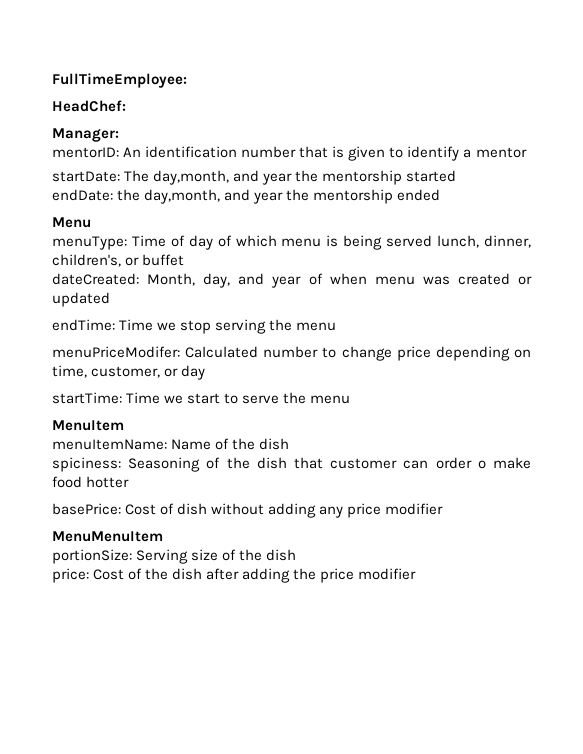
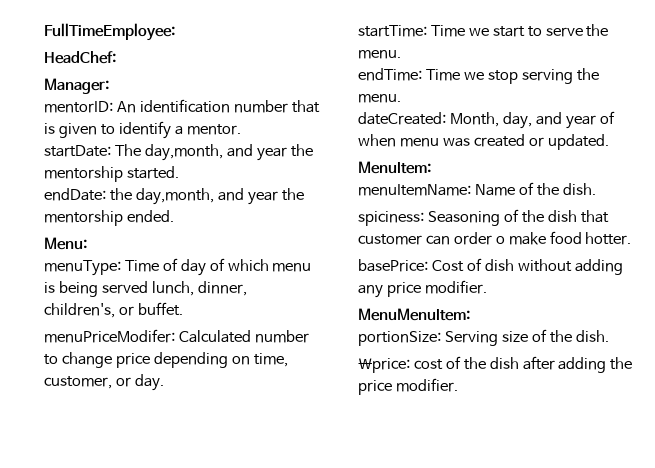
- mentorID: An identification number that is given to identify a mentor
+ mentorID: An identification number that is given to identify a mentor.
- startDate: The day,month, and year the mentorship started
+ startDate: The day,month, and year the mentorship started.
- endDate: the day,month, and year the mentorship ended
- Menu
+ endDate: the day,month, and year the mentorship ended.
+ Menu:
- menuType: Time of day of which menu is being served lunch, dinner, children's, or buffet
+ menuType: Time of day of which menu is being served lunch, dinner, children's, or buffet.
+ menuPriceModifer: Calculated number to change price depending on time, customer, or day.
+ startTime: Time we start to serve the menu.
+ endTime: Time we stop serving the menu.
- dateCreated: Month, day, and year of when menu was created or updated
- endTime: Time we stop serving the menu
- menuPriceModifer: Calculated number to change price depending on time, customer, or day
- startTime: Time we start to serve the menu
- MenuItem
+ dateCreated: Month, day, and year of when menu was created or updated.
+ MenuItem:
- menuItemName: Name of the dish
+ menuItemName: Name of the dish.
- spiciness: Seasoning of the dish that customer can order o make food hotter
+ spiciness: Seasoning of the dish that customer can order o make food hotter.
- basePrice: Cost of dish without adding any price modifier
- MenuMenuItem
+ basePrice: Cost of dish without adding any price modifier.
+ MenuMenuItem:
- portionSize: Serving size of the dish
- price: Cost of the dish after adding the price modifier
+ portionSize: Serving size of the dish.
+ \price: cost of the dish after adding the price modifier.

